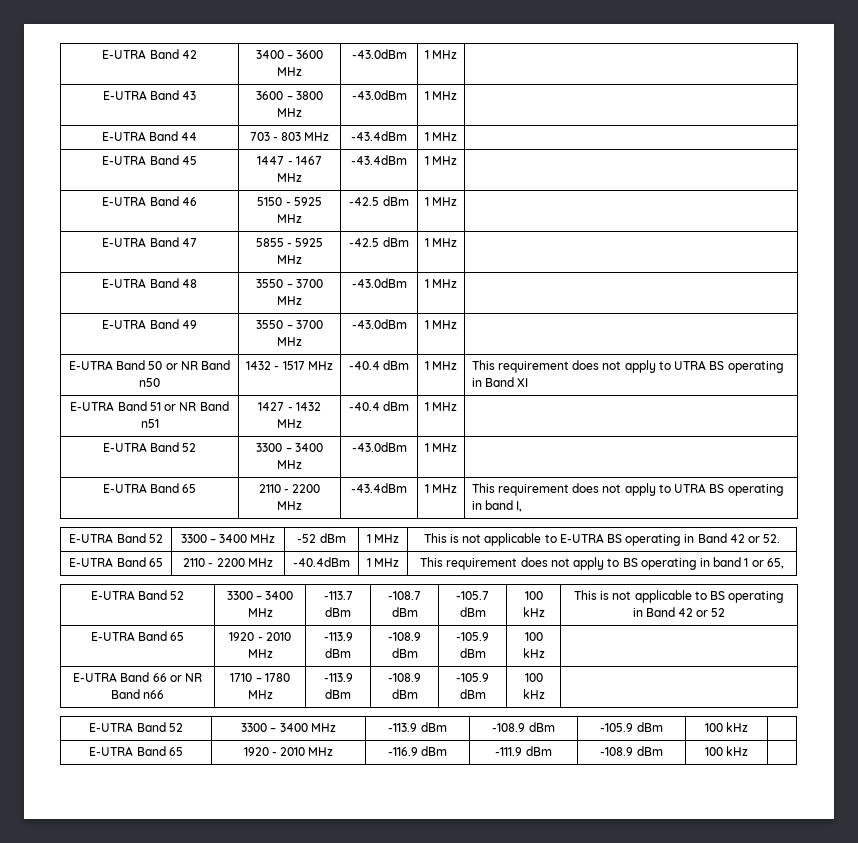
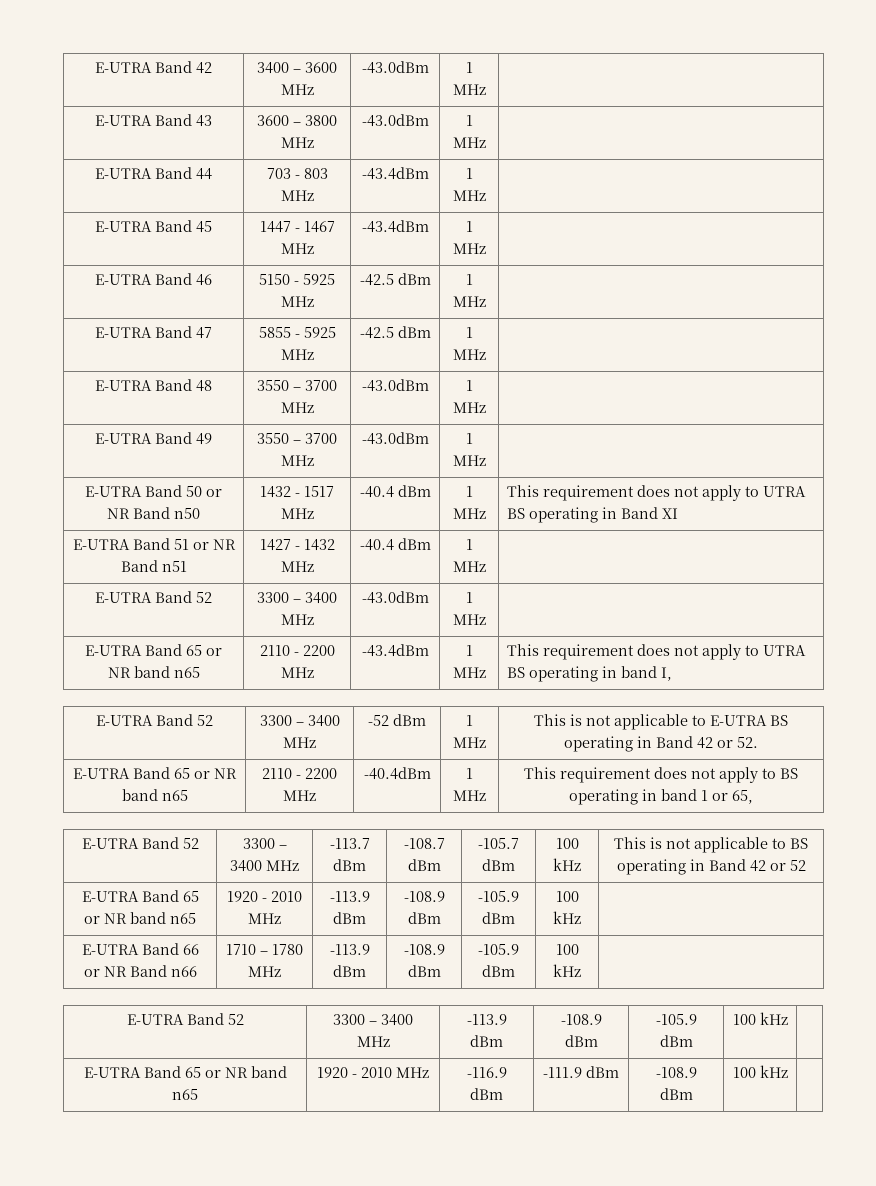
- E-UTRA Band 65 | 2110 - 2200 MHz | -43.4dBm | 1 MHz | This requirement does not apply to UTRA BS operating in band I,
+ E-UTRA Band 65 or NR band n65 | 2110 - 2200 MHz | -43.4dBm | 1 MHz | This requirement does not apply to UTRA BS operating in band I,
- E-UTRA Band 65 | 2110 - 2200 MHz | -40.4dBm | 1 MHz | This requirement does not apply to BS operating in band 1 or 65,
+ E-UTRA Band 65 or NR band n65 | 2110 - 2200 MHz | -40.4dBm | 1 MHz | This requirement does not apply to BS operating in band 1 or 65,
- E-UTRA Band 65 | 1920 - 2010 MHz | -113.9 dBm | -108.9 dBm | -105.9 dBm | 100 kHz |
+ E-UTRA Band 65 or NR band n65 | 1920 - 2010 MHz | -113.9 dBm | -108.9 dBm | -105.9 dBm | 100 kHz |
- E-UTRA Band 65 | 1920 - 2010 MHz | -116.9 dBm | -111.9 dBm | -108.9 dBm | 100 kHz |
+ E-UTRA Band 65 or NR band n65 | 1920 - 2010 MHz | -116.9 dBm | -111.9 dBm | -108.9 dBm | 100 kHz |

